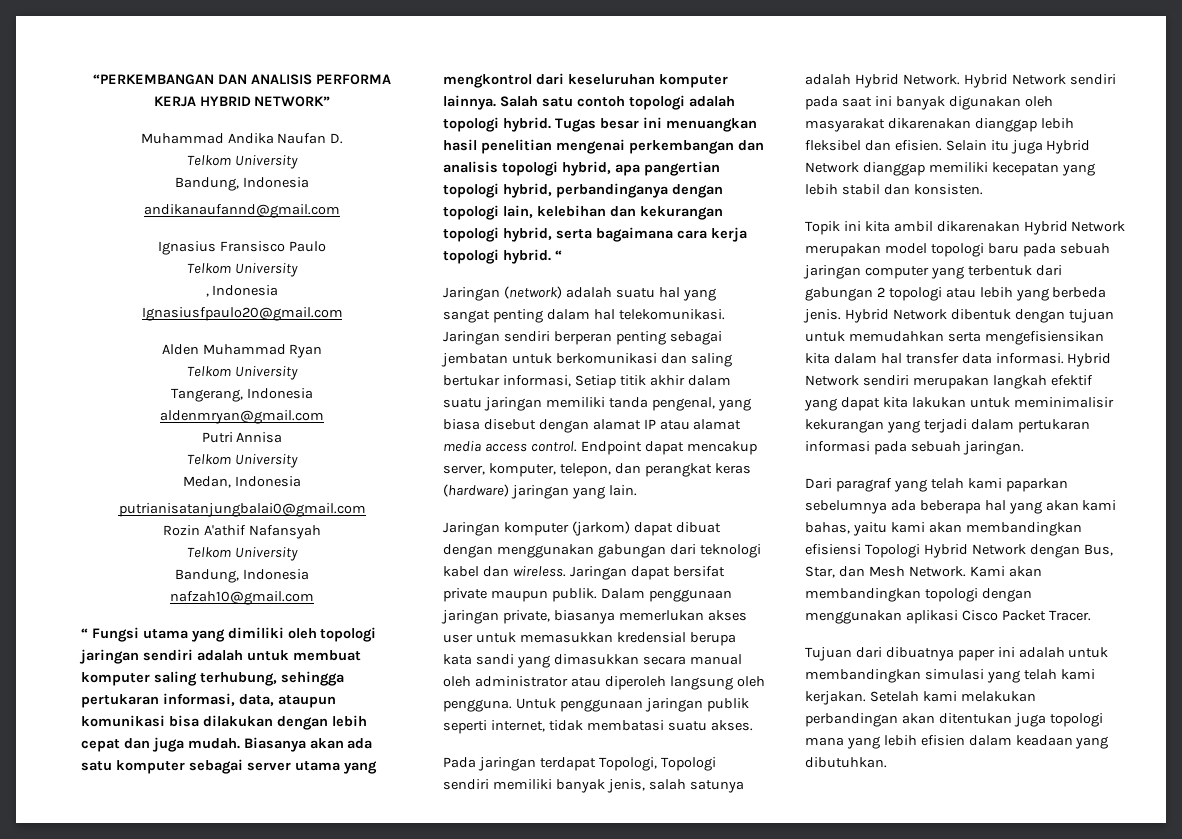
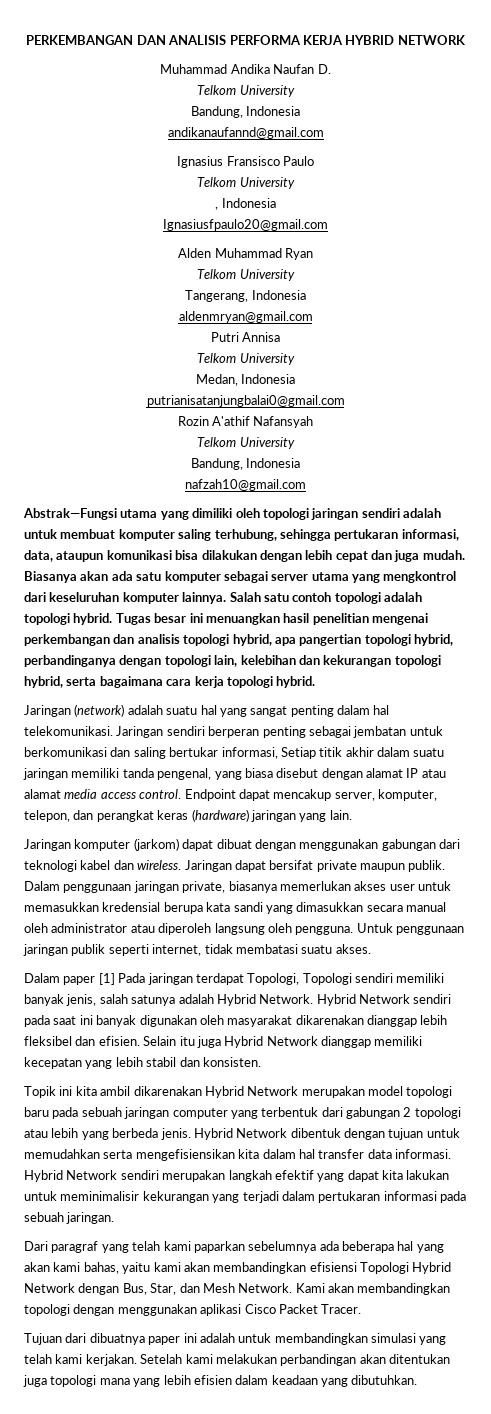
- “PERKEMBANGAN DAN ANALISIS PERFORMA KERJA HYBRID NETWORK”
+ PERKEMBANGAN DAN ANALISIS PERFORMA KERJA HYBRID NETWORK
- “ Fungsi utama yang dimiliki oleh topologi jaringan sendiri adalah untuk membuat komputer saling terhubung, sehingga pertukaran informasi, data, ataupun komunikasi bisa dilakukan dengan lebih cepat dan juga mudah.
+ Abstrak—Fungsi utama yang dimiliki oleh topologi jaringan sendiri adalah untuk membuat komputer saling terhubung, sehingga pertukaran informasi, data, ataupun komunikasi bisa dilakukan dengan lebih cepat dan juga mudah.
- Tugas besar ini menuangkan hasil penelitian mengenai perkembangan dan analisis topologi hybrid, apa pangertian topologi hybrid, perbandinganya dengan topologi lain, kelebihan dan kekurangan topologi hybrid, serta bagaimana cara kerja topologi hybrid. “
+ Tugas besar ini menuangkan hasil penelitian mengenai perkembangan dan analisis topologi hybrid, apa pangertian topologi hybrid, perbandinganya dengan topologi lain, kelebihan dan kekurangan topologi hybrid, serta bagaimana cara kerja topologi hybrid.
- Pada jaringan terdapat Topologi, Topologi sendiri memiliki banyak jenis, salah satunya adalah Hybrid Network.
+ Dalam paper [1] Pada jaringan terdapat Topologi, Topologi sendiri memiliki banyak jenis, salah satunya adalah Hybrid Network.

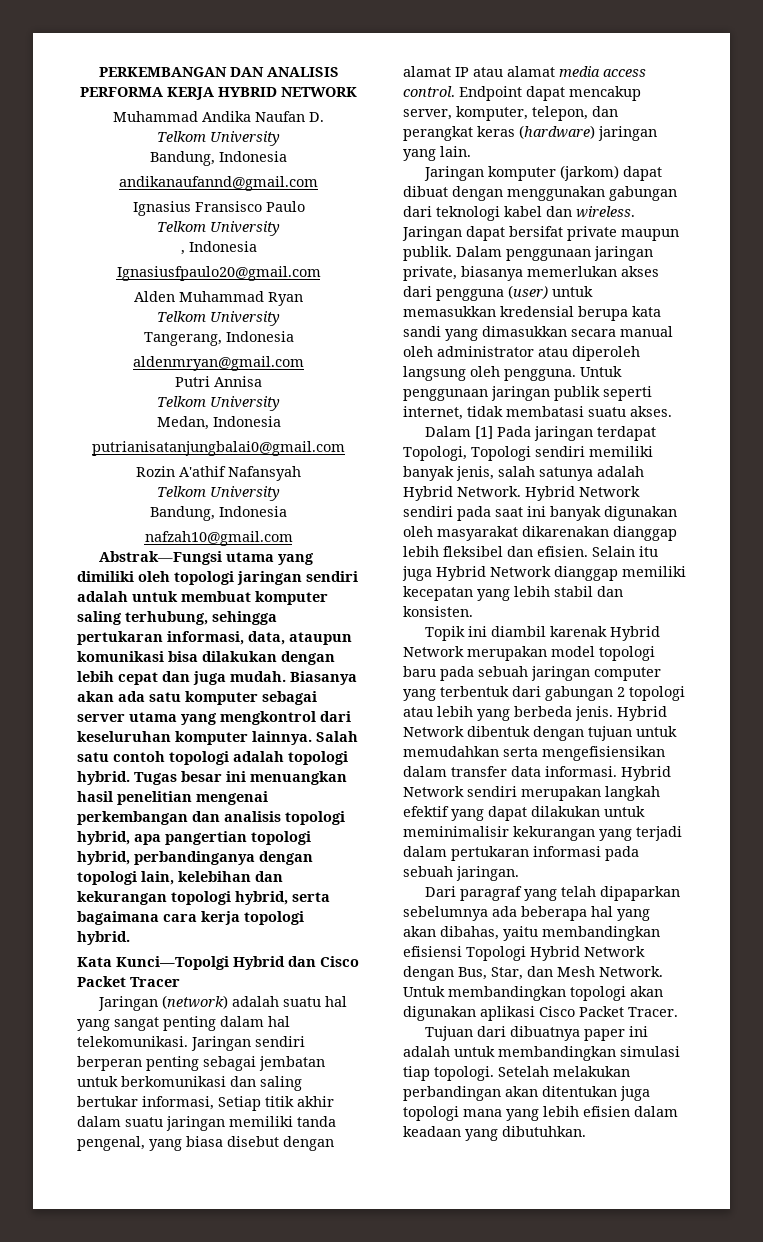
+ Kata Kunci—Topolgi Hybrid dan Cisco Packet Tracer
- Dalam penggunaan jaringan private, biasanya memerlukan akses user untuk memasukkan kredensial berupa kata sandi yang dimasukkan secara manual oleh administrator atau diperoleh langsung oleh pengguna.
+ Dalam penggunaan jaringan private, biasanya memerlukan akses dari pengguna (user) untuk memasukkan kredensial berupa kata sandi yang dimasukkan secara manual oleh administrator atau diperoleh langsung oleh pengguna.
- Dalam paper [1] Pada jaringan terdapat Topologi, Topologi sendiri memiliki banyak jenis, salah satunya adalah Hybrid Network.
+ Dalam [1] Pada jaringan terdapat Topologi, Topologi sendiri memiliki banyak jenis, salah satunya adalah Hybrid Network.
- Topik ini kita ambil dikarenakan Hybrid Network merupakan model topologi baru pada sebuah jaringan computer yang terbentuk dari gabungan 2 topologi atau lebih yang berbeda jenis.
+ Topik ini diambil karenak Hybrid Network merupakan model topologi baru pada sebuah jaringan computer yang terbentuk dari gabungan 2 topologi atau lebih yang berbeda jenis.
- Hybrid Network dibentuk dengan tujuan untuk memudahkan serta mengefisiensikan kita dalam hal transfer data informasi.
+ Hybrid Network dibentuk dengan tujuan untuk memudahkan serta mengefisiensikan dalam transfer data informasi.
- Hybrid Network sendiri merupakan langkah efektif yang dapat kita lakukan untuk meminimalisir kekurangan yang terjadi dalam pertukaran informasi pada sebuah jaringan.
+ Hybrid Network sendiri merupakan langkah efektif yang dapat dilakukan untuk meminimalisir kekurangan yang terjadi dalam pertukaran informasi pada sebuah jaringan.
- Dari paragraf yang telah kami paparkan sebelumnya ada beberapa hal yang akan kami bahas, yaitu kami akan membandingkan efisiensi Topologi Hybrid Network dengan Bus, Star, dan Mesh Network.
+ Dari paragraf yang telah dipaparkan sebelumnya ada beberapa hal yang akan dibahas, yaitu membandingkan efisiensi Topologi Hybrid Network dengan Bus, Star, dan Mesh Network.
- Kami akan membandingkan topologi dengan menggunakan aplikasi Cisco Packet Tracer.
+ Untuk membandingkan topologi akan digunakan aplikasi Cisco Packet Tracer.
- Tujuan dari dibuatnya paper ini adalah untuk membandingkan simulasi yang telah kami kerjakan. Setelah kami melakukan perbandingan akan ditentukan juga topologi mana yang lebih efisien dalam keadaan yang dibutuhkan.
+ Tujuan dari dibuatnya paper ini adalah untuk membandingkan simulasi tiap topologi. Setelah melakukan perbandingan akan ditentukan juga topologi mana yang lebih efisien dalam keadaan yang dibutuhkan.

